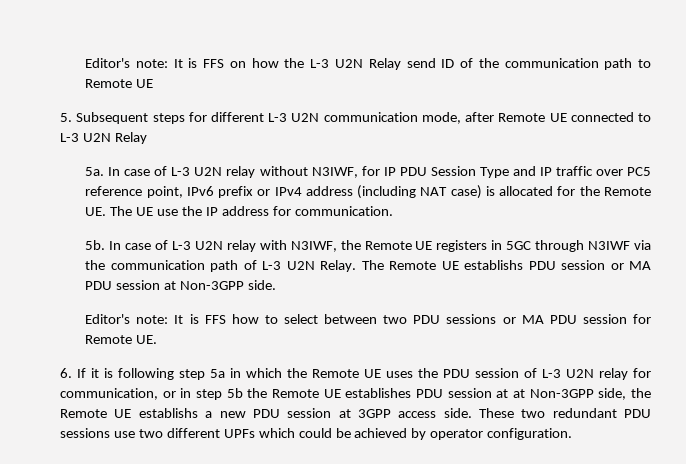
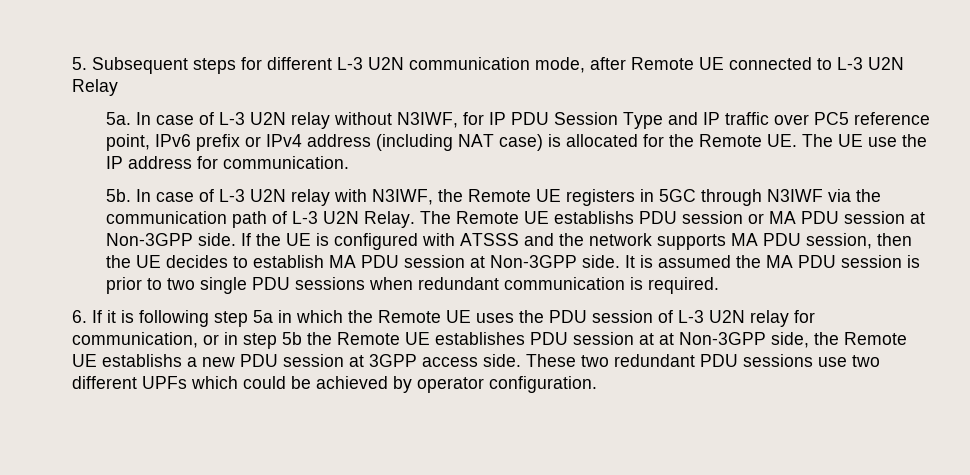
- Editor's note: It is FFS on how the L-3 U2N Relay send ID of the communication path to Remote UE
- The Remote UE establishs PDU session or MA PDU session at Non-3GPP side.
- Editor's note: It is FFS how to select between two PDU sessions or MA PDU session for Remote UE.
+ The Remote UE establishs PDU session or MA PDU session at Non-3GPP side. If the UE is configured with ATSSS and the network supports MA PDU session, then the UE decides to establish MA PDU session at Non-3GPP side. It is assumed the MA PDU session is prior to two single PDU sessions when redundant communication is required.

